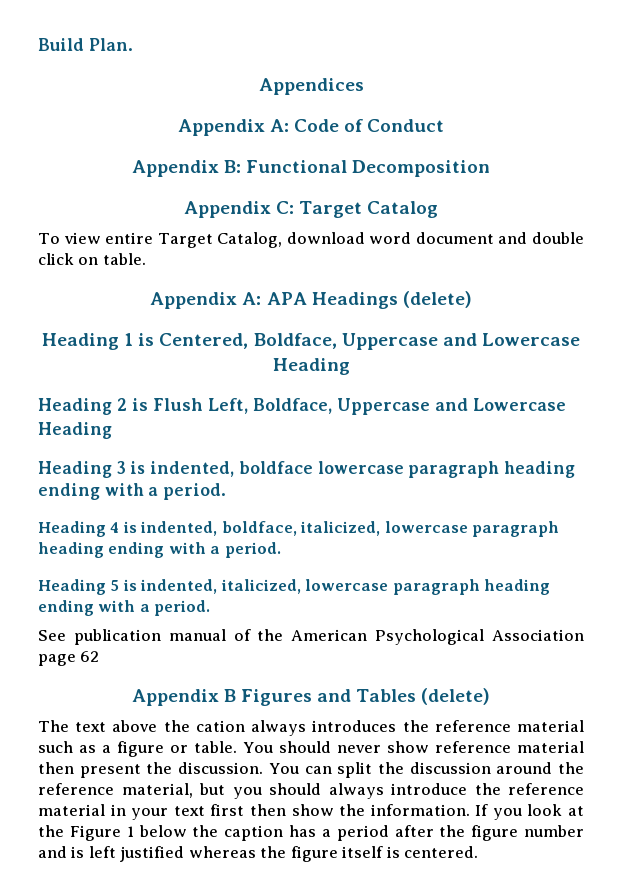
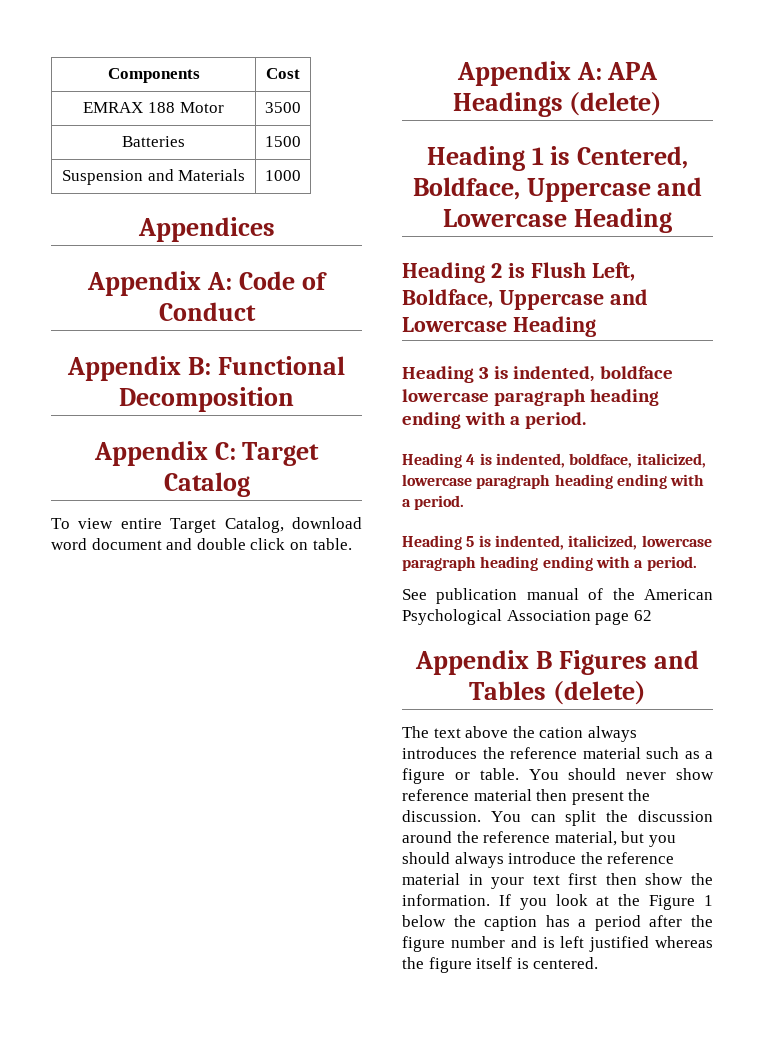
- Build Plan.
+ Components | Cost
+ EMRAX 188 Motor | 3500
+ Batteries | 1500
+ Suspension and Materials | 1000

